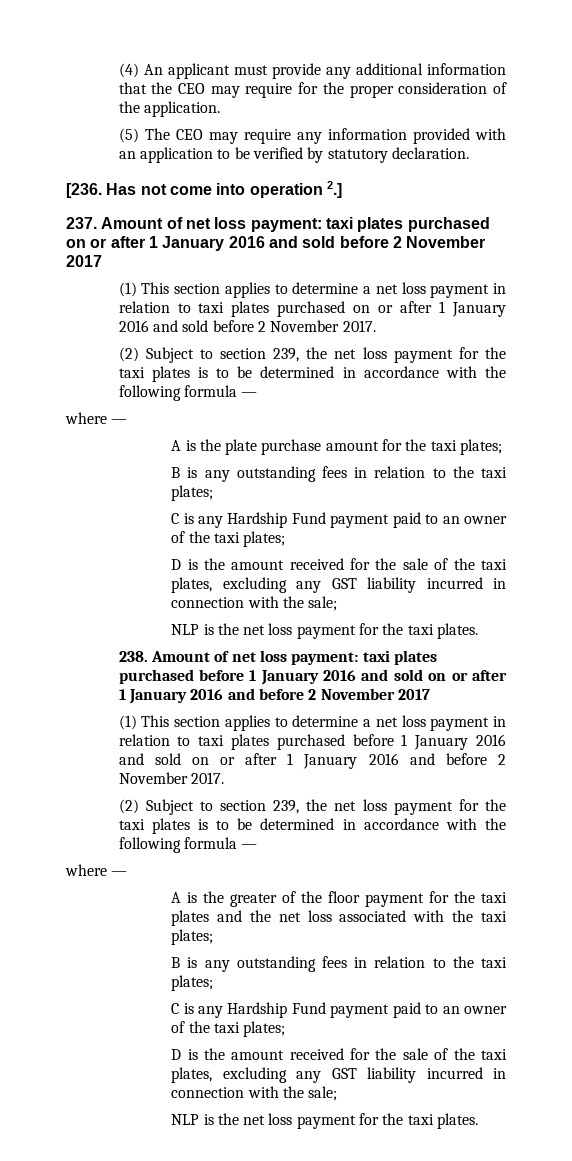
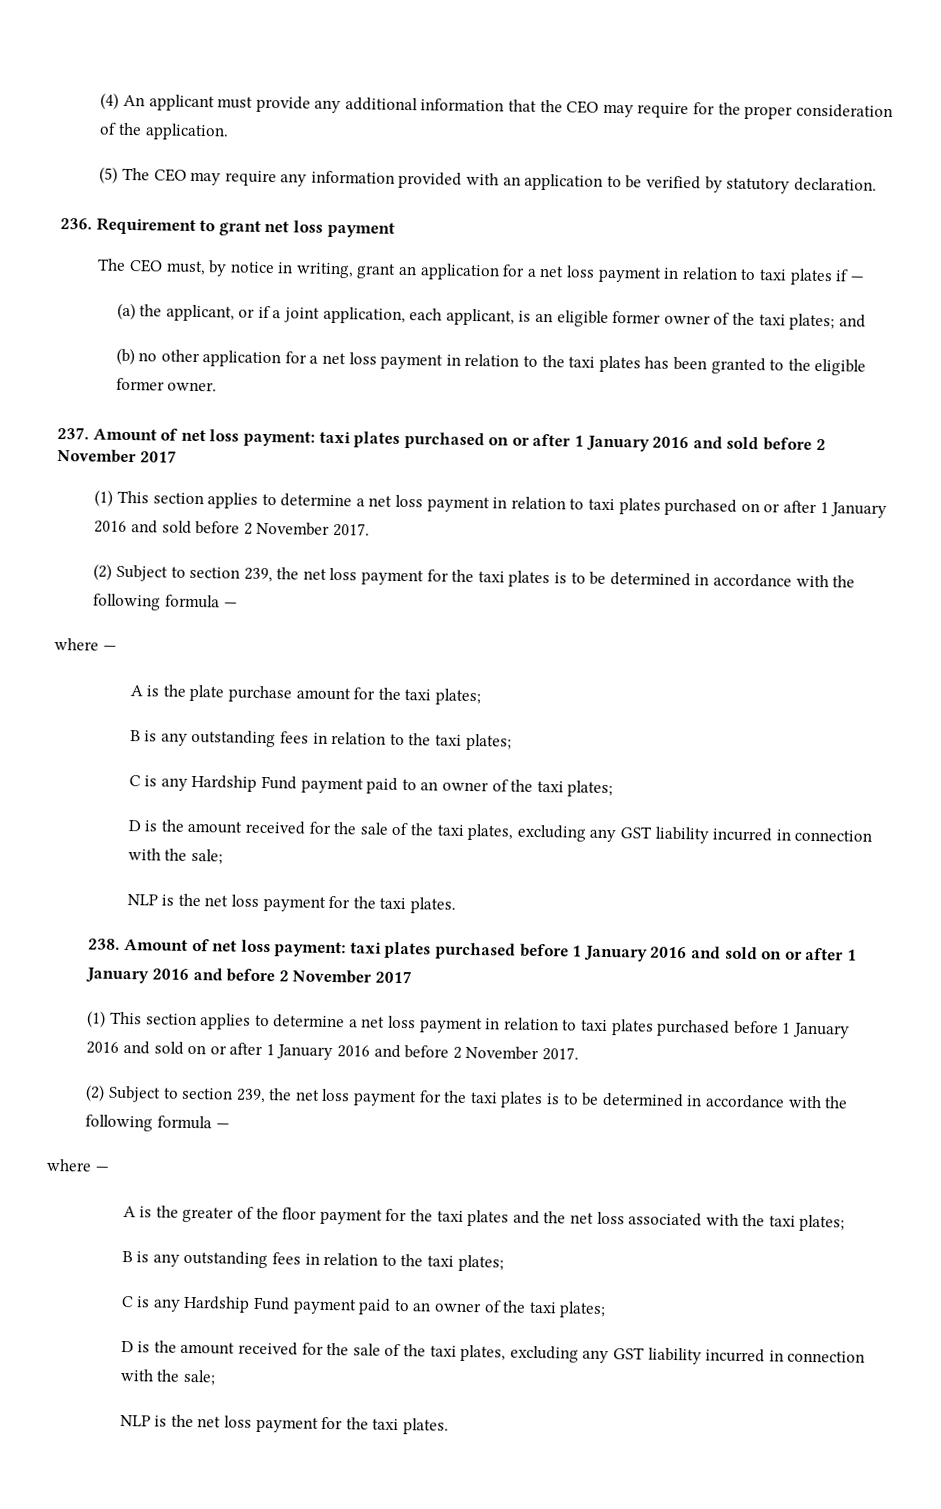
- [236. Has not come into operation 2.]
+ 236. Requirement to grant net loss payment
+ The CEO must, by notice in writing, grant an application for a net loss payment in relation to taxi plates if —
+ (a) the applicant, or if a joint application, each applicant, is an eligible former owner of the taxi plates; and
+ (b) no other application for a net loss payment in relation to the taxi plates has been granted to the eligible former owner.

